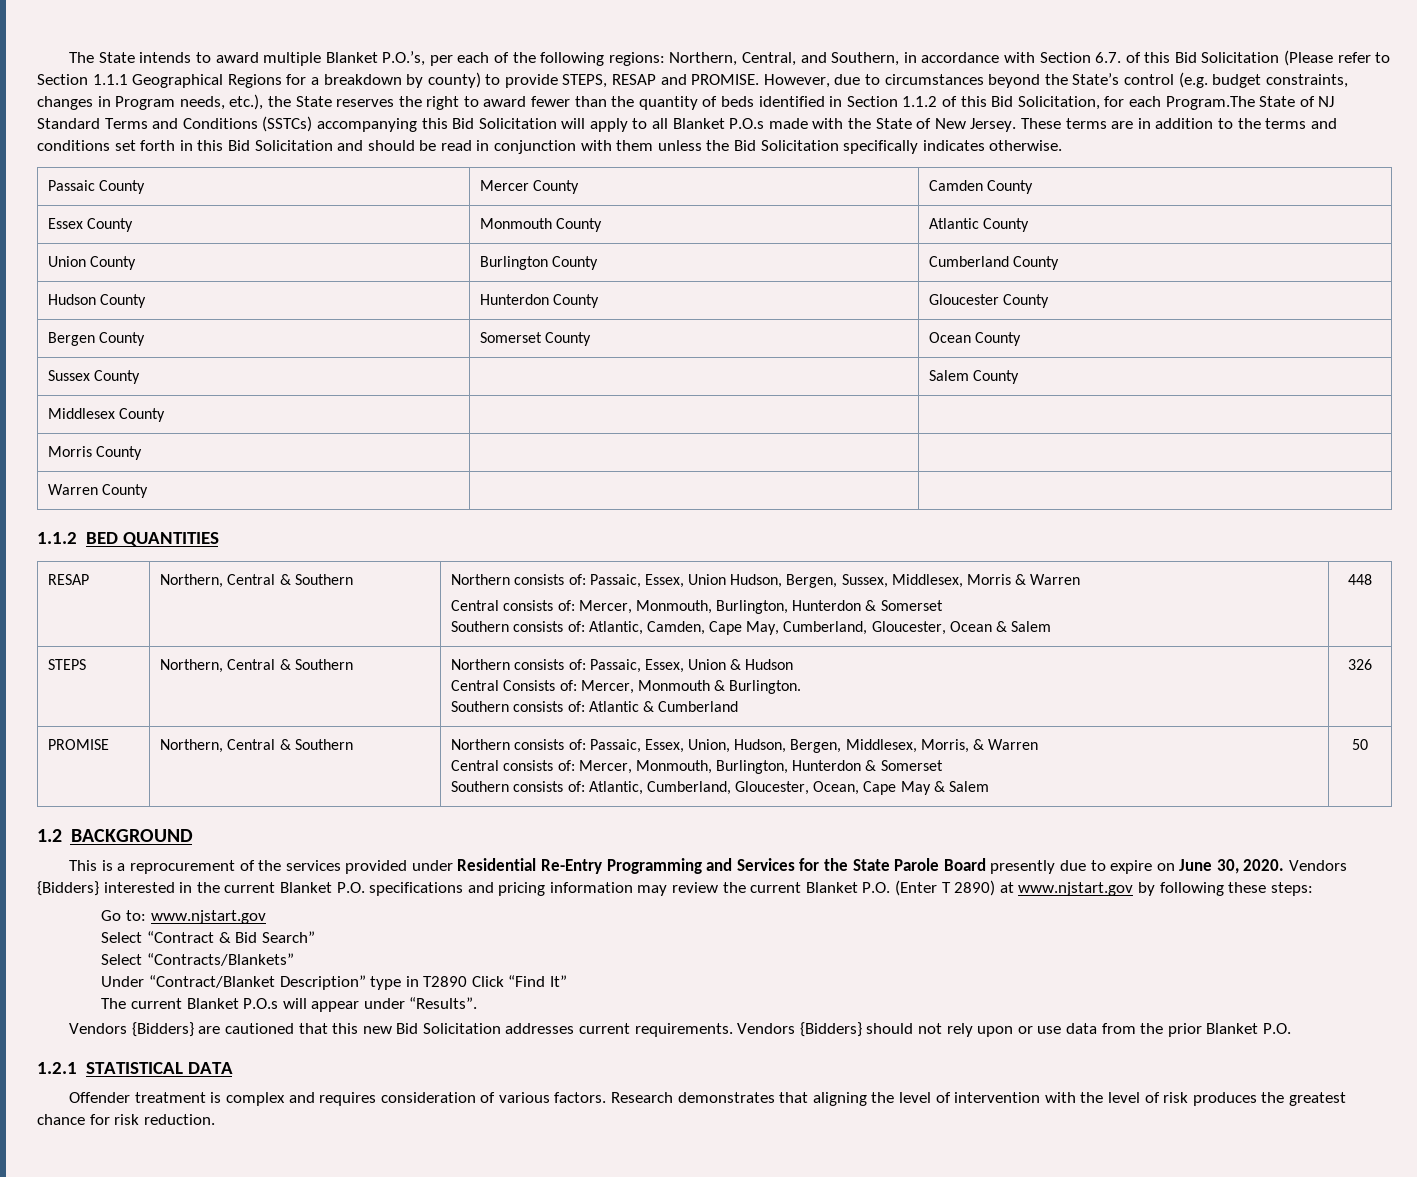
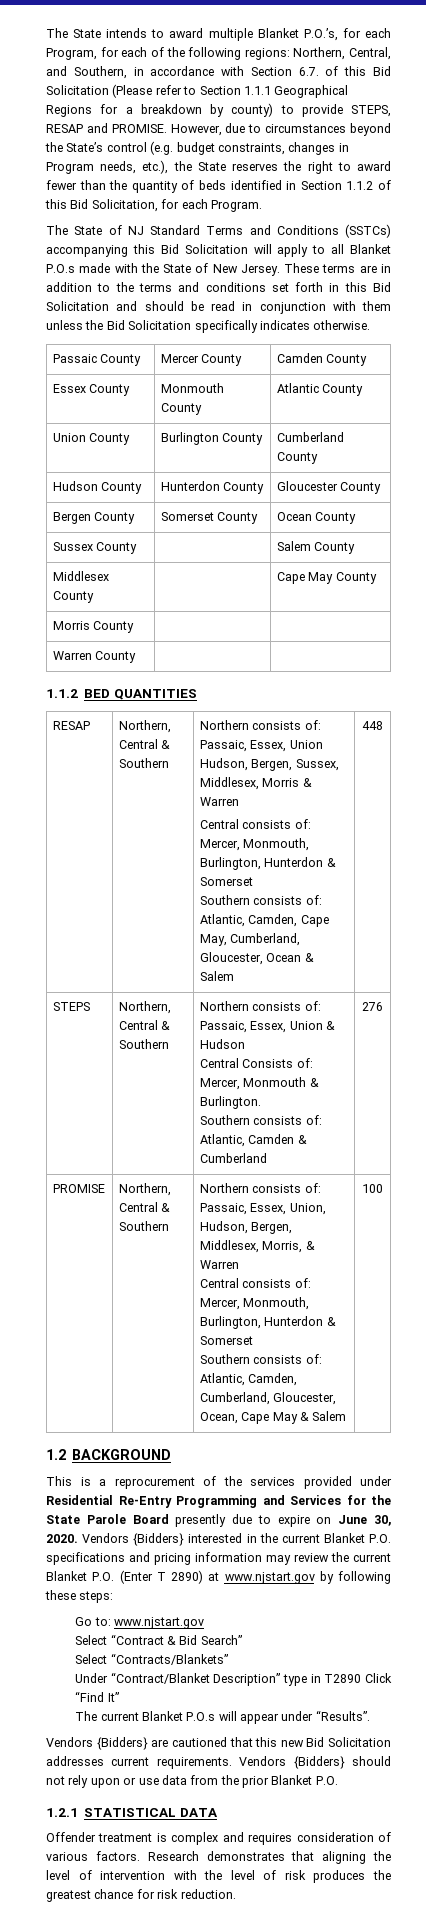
- The State intends to award multiple Blanket P.O.’s, per each of the following regions: Northern, Central, and Southern, in accordance with Section 6.7. of this Bid Solicitation (Please refer to Section 1.1.1 Geographical Regions for a breakdown by county) to provide STEPS, RESAP and PROMISE.
+ The State intends to award multiple Blanket P.O.’s, for each Program, for each of the following regions: Northern, Central, and Southern, in accordance with Section 6.7. of this Bid Solicitation (Please refer to Section 1.1.1 Geographical Regions for a breakdown by county) to provide STEPS, RESAP and PROMISE.
- However, due to circumstances beyond the State’s control (e.g. budget constraints, changes in Program needs, etc.), the State reserves the right to award fewer than the quantity of beds identified in Section 1.1.2 of this Bid Solicitation, for each Program.The State of NJ Standard Terms and Conditions (SSTCs) accompanying this Bid Solicitation will apply to all Blanket P.O.s made with the State of New Jersey.
+ However, due to circumstances beyond the State’s control (e.g. budget constraints, changes in Program needs, etc.), the State reserves the right to award fewer than the quantity of beds identified in Section 1.1.2 of this Bid Solicitation, for each Program.
+ The State of NJ Standard Terms and Conditions (SSTCs) accompanying this Bid Solicitation will apply to all Blanket P.O.s made with the State of New Jersey.
- Middlesex County | |
+ Middlesex County | | Cape May County
  STEPS | Northern, Central & Southern | Northern consists of: Passaic, Essex, Union & Hudson
  Central Consists of: Mercer, Monmouth & Burlington.
- Southern consists of: Atlantic & Cumberland | 326
+ Southern consists of: Atlantic, Camden & Cumberland | 276
  PROMISE | Northern, Central & Southern | Northern consists of: Passaic, Essex, Union, Hudson, Bergen, Middlesex, Morris, & Warren
  Central consists of: Mercer, Monmouth, Burlington, Hunterdon & Somerset
- Southern consists of: Atlantic, Cumberland, Gloucester, Ocean, Cape May & Salem | 50
+ Southern consists of: Atlantic, Camden, Cumberland, Gloucester, Ocean, Cape May & Salem | 100

